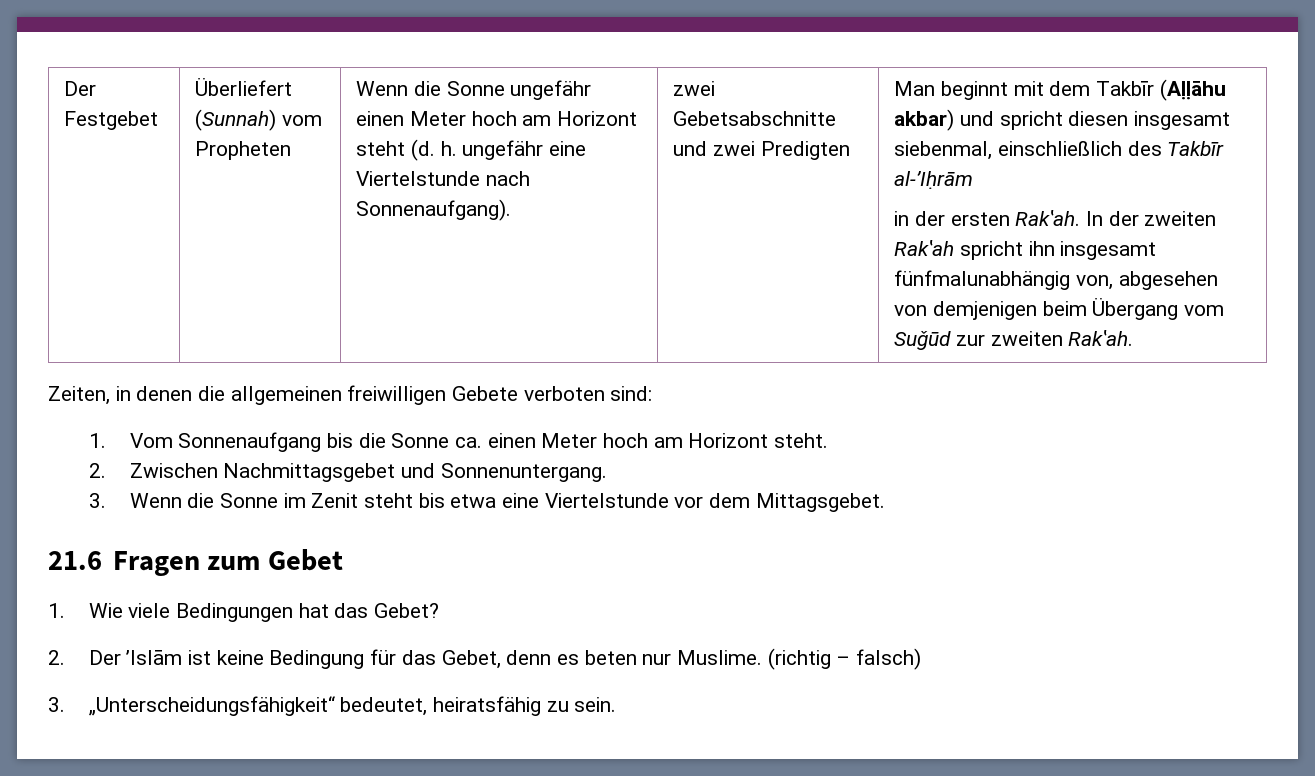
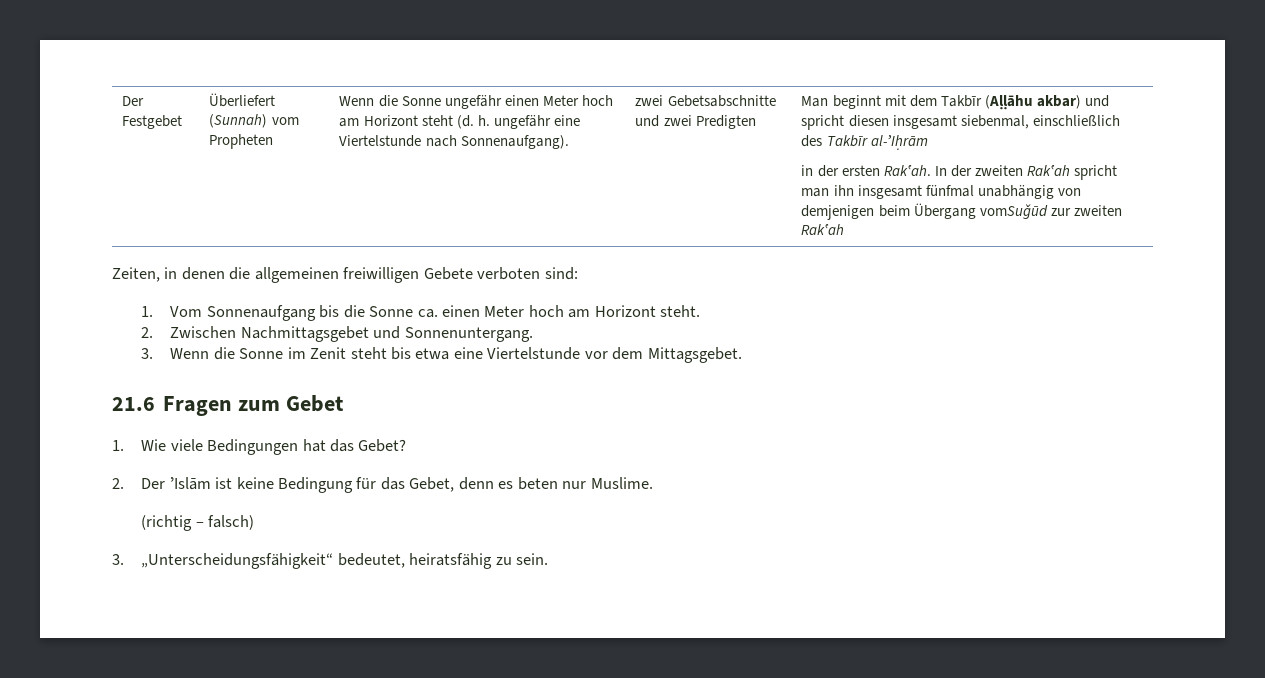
- In der zweiten Rakʽah spricht ihn insgesamt fünfmalunabhängig von, abgesehen von demjenigen beim Übergang vom Suǧūd zur zweiten Rakʽah.
+ In der zweiten Rakʽah spricht man ihn insgesamt fünfmal unabhängig von demjenigen beim Übergang vomSuǧūd zur zweiten Rakʽah
- 2. Der ʼIslām ist keine Bedingung für das Gebet, denn es beten nur Muslime. (richtig – falsch)
+ 2. Der ʼIslām ist keine Bedingung für das Gebet, denn es beten nur Muslime.
+ (richtig – falsch)

